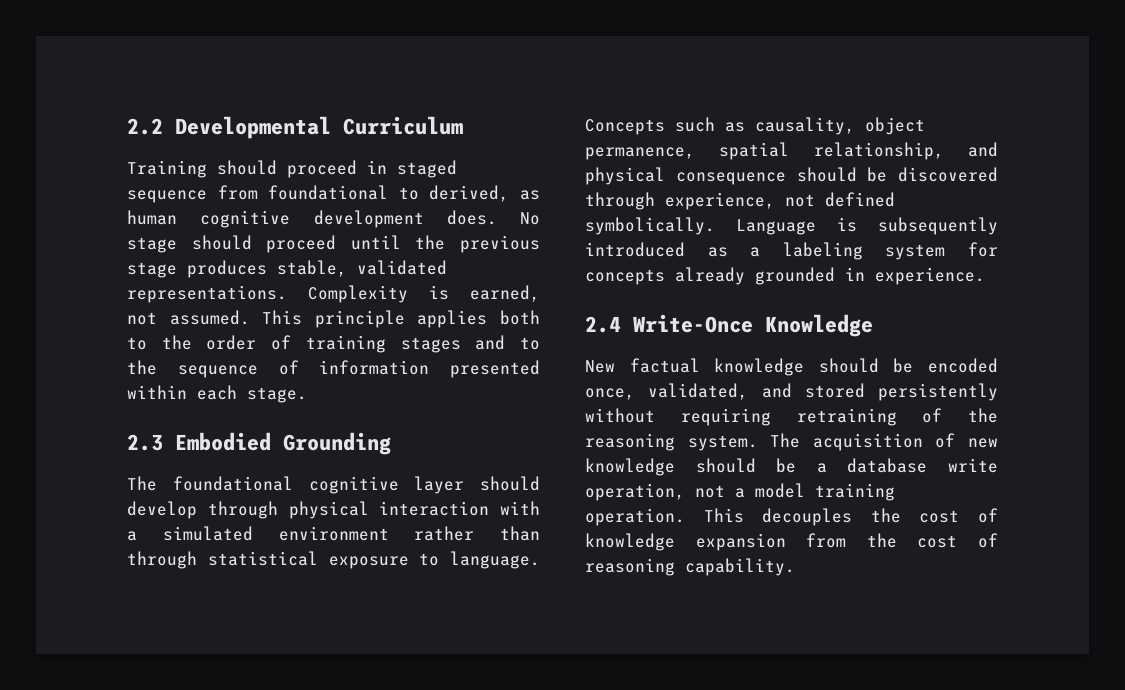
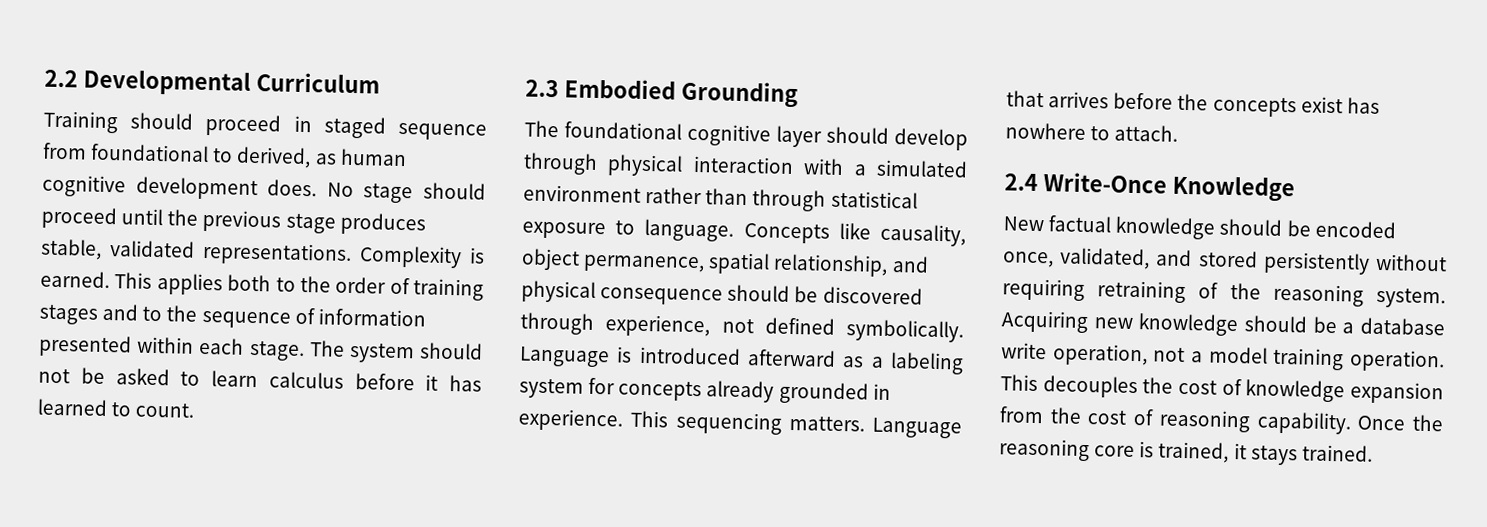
- Complexity is earned, not assumed. This principle applies both to the order of training stages and to the sequence of information presented within each stage.
+ Complexity is earned. This applies both to the order of training stages and to the sequence of information presented within each stage. The system should not be asked to learn calculus before it has learned to count.
- Concepts such as causality, object permanence, spatial relationship, and physical consequence should be discovered through experience, not defined symbolically.
+ Concepts like causality, object permanence, spatial relationship, and physical consequence should be discovered through experience, not defined symbolically.
- Language is subsequently introduced as a labeling system for concepts already grounded in experience.
+ Language is introduced afterward as a labeling system for concepts already grounded in experience. This sequencing matters. Language that arrives before the concepts exist has nowhere to attach.
- The acquisition of new knowledge should be a database write operation, not a model training operation.
+ Acquiring new knowledge should be a database write operation, not a model training operation.
+ Once the reasoning core is trained, it stays trained.

